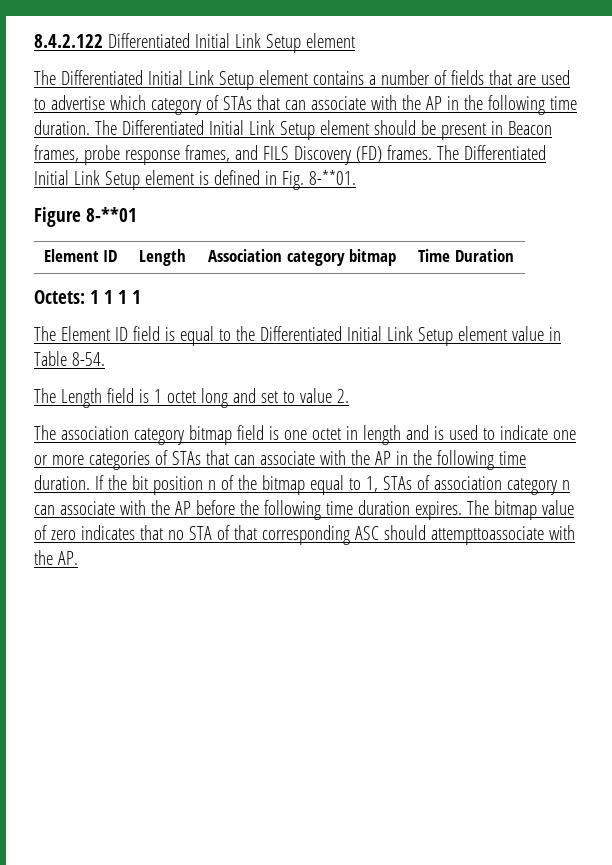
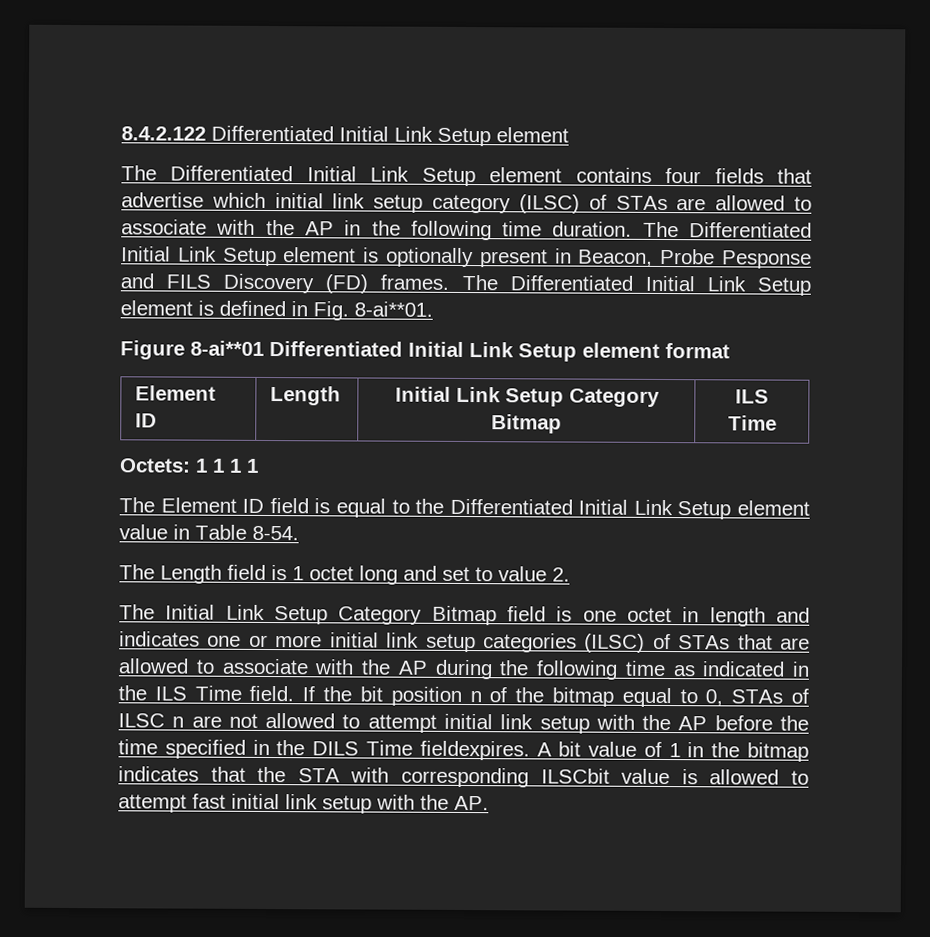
- The Differentiated Initial Link Setup element contains a number of fields that are used to advertise which category of STAs that can associate with the AP in the following time duration.
+ The Differentiated Initial Link Setup element contains four fields that advertise which initial link setup category (ILSC) of STAs are allowed to associate with the AP in the following time duration.
- The Differentiated Initial Link Setup element should be present in Beacon frames, probe response frames, and FILS Discovery (FD) frames.
+ The Differentiated Initial Link Setup element is optionally present in Beacon, Probe Pesponse and FILS Discovery (FD) frames.
- The Differentiated Initial Link Setup element is defined in Fig. 8-**01.
+ The Differentiated Initial Link Setup element is defined in Fig. 8-ai**01.
- Figure 8-**01
- Element ID | Length | Association category bitmap | Time Duration
+ Figure 8-ai**01 Differentiated Initial Link Setup element format
+ Element ID | Length | Initial Link Setup Category Bitmap | ILS Time
- The association category bitmap field is one octet in length and is used to indicate one or more categories of STAs that can associate with the AP in the following time duration.
+ The Initial Link Setup Category Bitmap field is one octet in length and indicates one or more initial link setup categories (ILSC) of STAs that are allowed to associate with the AP during the following time as indicated in the ILS Time field.
- If the bit position n of the bitmap equal to 1, STAs of association category n can associate with the AP before the following time duration expires. The bitmap value of zero indicates that no STA of that corresponding ASC should attempttoassociate with the AP.
+ If the bit position n of the bitmap equal to 0, STAs of ILSC n are not allowed to attempt initial link setup with the AP before the time specified in the DILS Time fieldexpires. A bit value of 1 in the bitmap indicates that the STA with corresponding ILSCbit value is allowed to attempt fast initial link setup with the AP.

